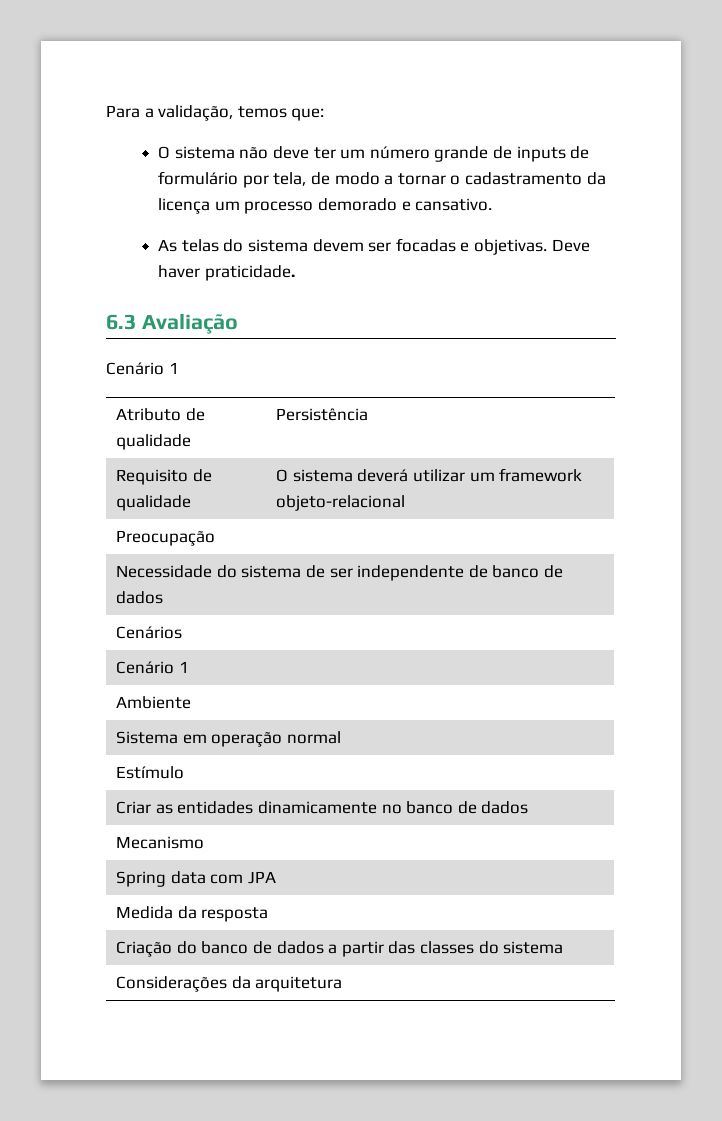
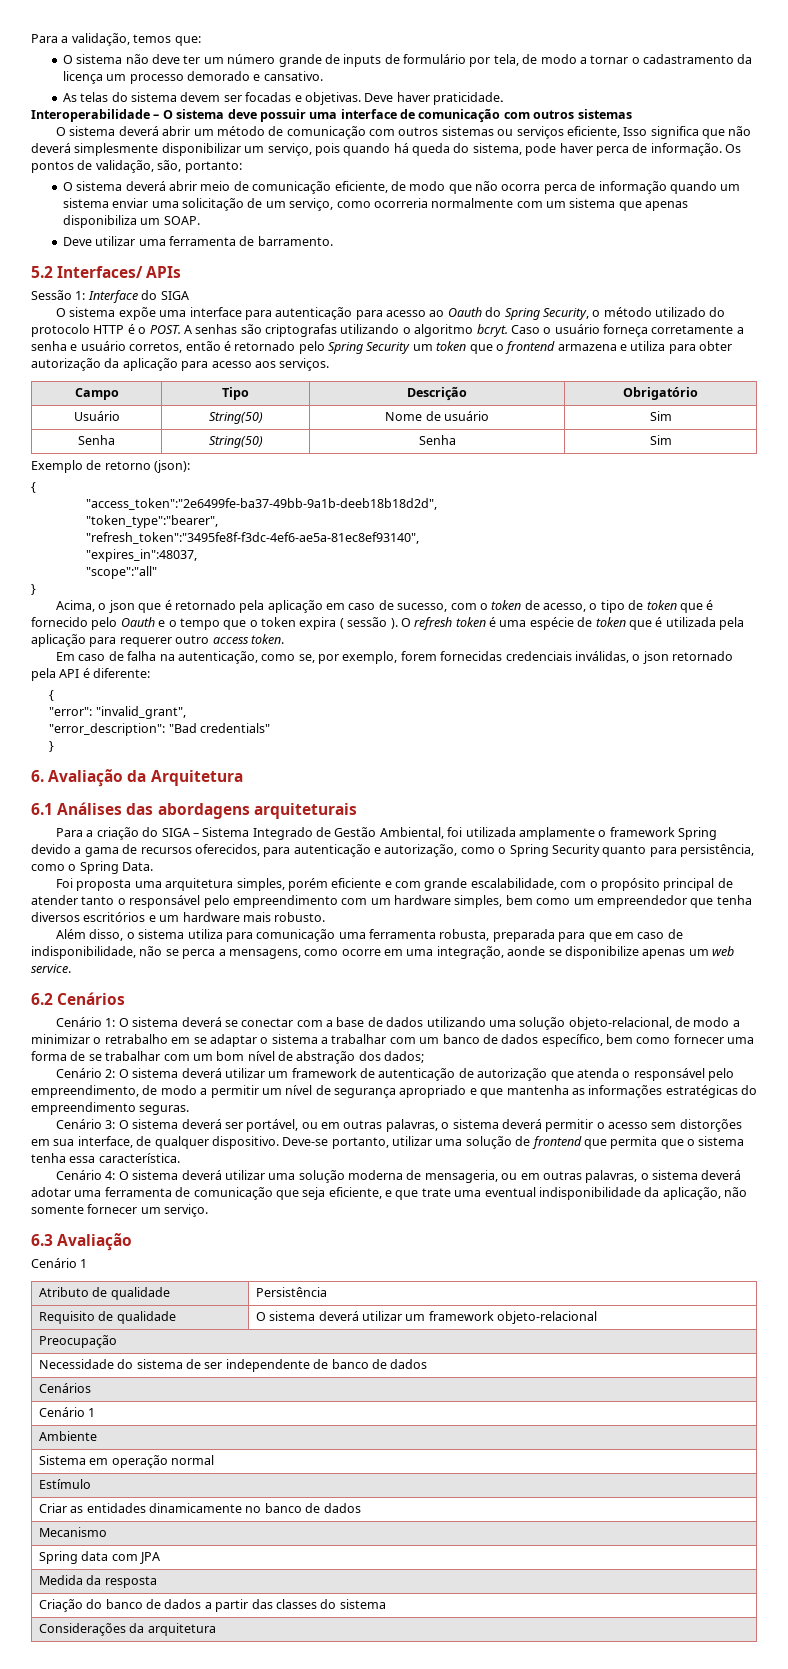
+ Interoperabilidade – O sistema deve possuir uma interface de comunicação com outros sistemas
+ O sistema deverá abrir um método de comunicação com outros sistemas ou serviços eficiente, Isso significa que não deverá simplesmente disponibilizar um serviço, pois quando há queda do sistema, pode haver perca de informação. Os pontos de validação, são, portanto:
+ O sistema deverá abrir meio de comunicação eficiente, de modo que não ocorra perca de informação quando um sistema enviar uma solicitação de um serviço, como ocorreria normalmente com um sistema que apenas disponibiliza um SOAP.
+ Deve utilizar uma ferramenta de barramento.
+ 5.2 Interfaces/ APIs
+ Sessão 1: Interface do SIGA
+ O sistema expõe uma interface para autenticação para acesso ao Oauth do Spring Security, o método utilizado do protocolo HTTP é o POST. A senhas são criptografas utilizando o algoritmo bcryt. Caso o usuário forneça corretamente a senha e usuário corretos, então é retornado pelo Spring Security um token que o frontend armazena e utiliza para obter autorização da aplicação para acesso aos serviços.
+ Campo | Tipo | Descrição | Obrigatório
+ Usuário | String(50) | Nome de usuário | Sim
+ Senha | String(50) | Senha | Sim
+ Exemplo de retorno (json):
+ {
+ "access_token":"2e6499fe-ba37-49bb-9a1b-deeb18b18d2d",
+ "token_type":"bearer",
+ "refresh_token":"3495fe8f-f3dc-4ef6-ae5a-81ec8ef93140",
+ "expires_in":48037,
+ "scope":"all"
+ }
+ Acima, o json que é retornado pela aplicação em caso de sucesso, com o token de acesso, o tipo de token que é fornecido pelo Oauth e o tempo que o token expira ( sessão ). O refresh token é uma espécie de token que é utilizada pela aplicação para requerer outro access token.
+ Em caso de falha na autenticação, como se, por exemplo, forem fornecidas credenciais inválidas, o json retornado pela API é diferente:
+ {
+ "error": "invalid_grant",
+ "error_description": "Bad credentials"
+ }
+ 6. Avaliação da Arquitetura
+ 6.1 Análises das abordagens arquiteturais
+ Para a criação do SIGA – Sistema Integrado de Gestão Ambiental, foi utilizada amplamente o framework Spring devido a gama de recursos oferecidos, para autenticação e autorização, como o Spring Security quanto para persistência, como o Spring Data.
+ Foi proposta uma arquitetura simples, porém eficiente e com grande escalabilidade, com o propósito principal de atender tanto o responsável pelo empreendimento com um hardware simples, bem como um empreendedor que tenha diversos escritórios e um hardware mais robusto.
+ Além disso, o sistema utiliza para comunicação uma ferramenta robusta, preparada para que em caso de indisponibilidade, não se perca a mensagens, como ocorre em uma integração, aonde se disponibilize apenas um web service.
+ 6.2 Cenários
+ Cenário 1: O sistema deverá se conectar com a base de dados utilizando uma solução objeto-relacional, de modo a minimizar o retrabalho em se adaptar o sistema a trabalhar com um banco de dados específico, bem como fornecer uma forma de se trabalhar com um bom nível de abstração dos dados;
+ Cenário 2: O sistema deverá utilizar um framework de autenticação de autorização que atenda o responsável pelo empreendimento, de modo a permitir um nível de segurança apropriado e que mantenha as informações estratégicas do empreendimento seguras.
+ Cenário 3: O sistema deverá ser portável, ou em outras palavras, o sistema deverá permitir o acesso sem distorções em sua interface, de qualquer dispositivo. Deve-se portanto, utilizar uma solução de frontend que permita que o sistema tenha essa característica.
+ Cenário 4: O sistema deverá utilizar uma solução moderna de mensageria, ou em outras palavras, o sistema deverá adotar uma ferramenta de comunicação que seja eficiente, e que trate uma eventual indisponibilidade da aplicação, não somente fornecer um serviço.

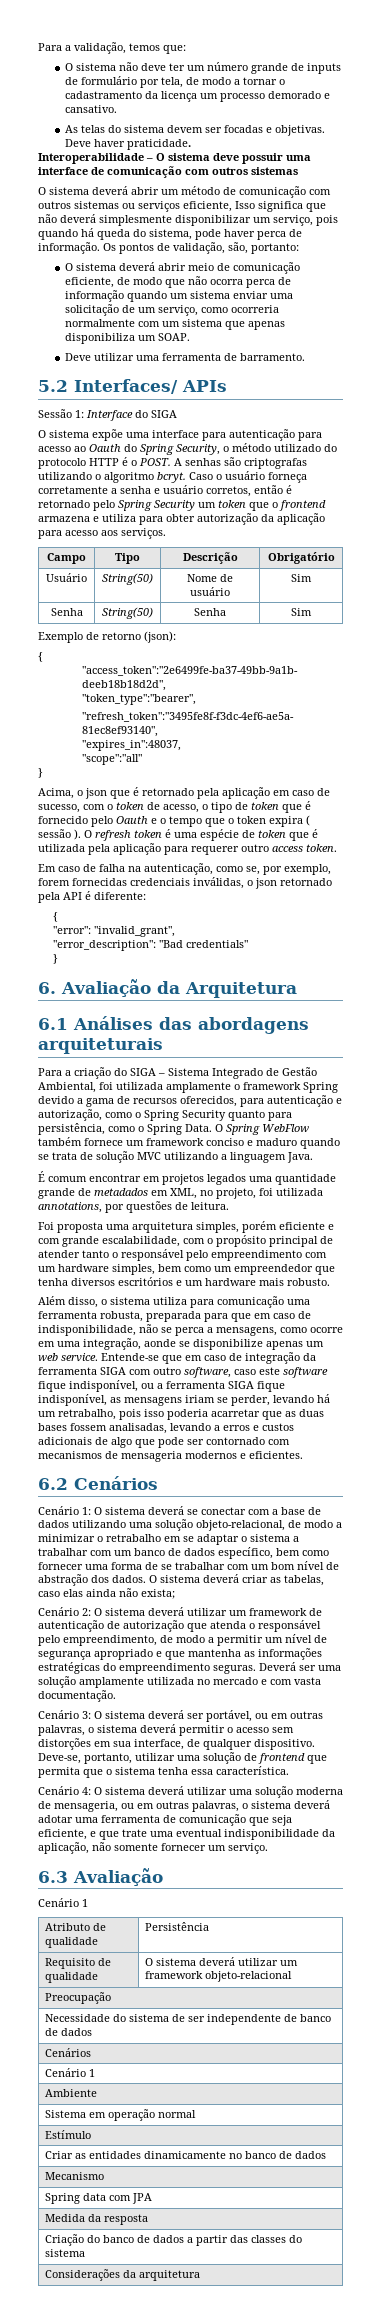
+ O Spring WebFlow também fornece um framework conciso e maduro quando se trata de solução MVC utilizando a linguagem Java.
+ É comum encontrar em projetos legados uma quantidade grande de metadados em XML, no projeto, foi utilizada annotations, por questões de leitura.
+ Entende-se que em caso de integração da ferramenta SIGA com outro software, caso este software fique indisponível, ou a ferramenta SIGA fique indisponível, as mensagens iriam se perder, levando há um retrabalho, pois isso poderia acarretar que as duas bases fossem analisadas, levando a erros e custos adicionais de algo que pode ser contornado com mecanismos de mensageria modernos e eficientes.
- Cenário 1: O sistema deverá se conectar com a base de dados utilizando uma solução objeto-relacional, de modo a minimizar o retrabalho em se adaptar o sistema a trabalhar com um banco de dados específico, bem como fornecer uma forma de se trabalhar com um bom nível de abstração dos dados;
+ Cenário 1: O sistema deverá se conectar com a base de dados utilizando uma solução objeto-relacional, de modo a minimizar o retrabalho em se adaptar o sistema a trabalhar com um banco de dados específico, bem como fornecer uma forma de se trabalhar com um bom nível de abstração dos dados. O sistema deverá criar as tabelas, caso elas ainda não exista;
+ Deverá ser uma solução amplamente utilizada no mercado e com vasta documentação.
- Deve-se portanto, utilizar uma solução de frontend que permita que o sistema tenha essa característica.
+ Deve-se, portanto, utilizar uma solução de frontend que permita que o sistema tenha essa característica.

